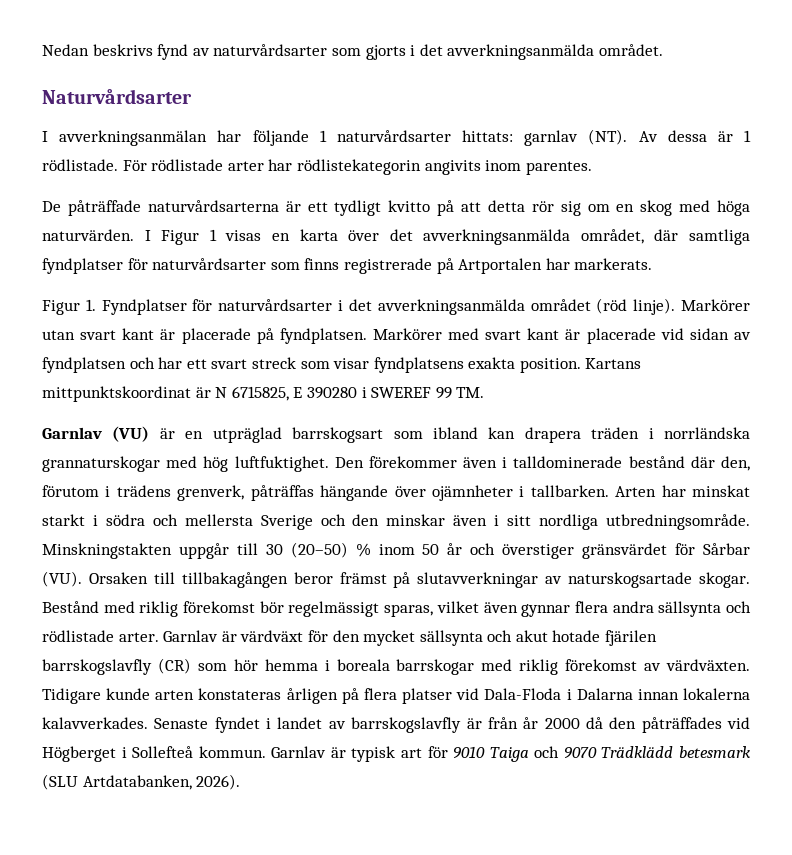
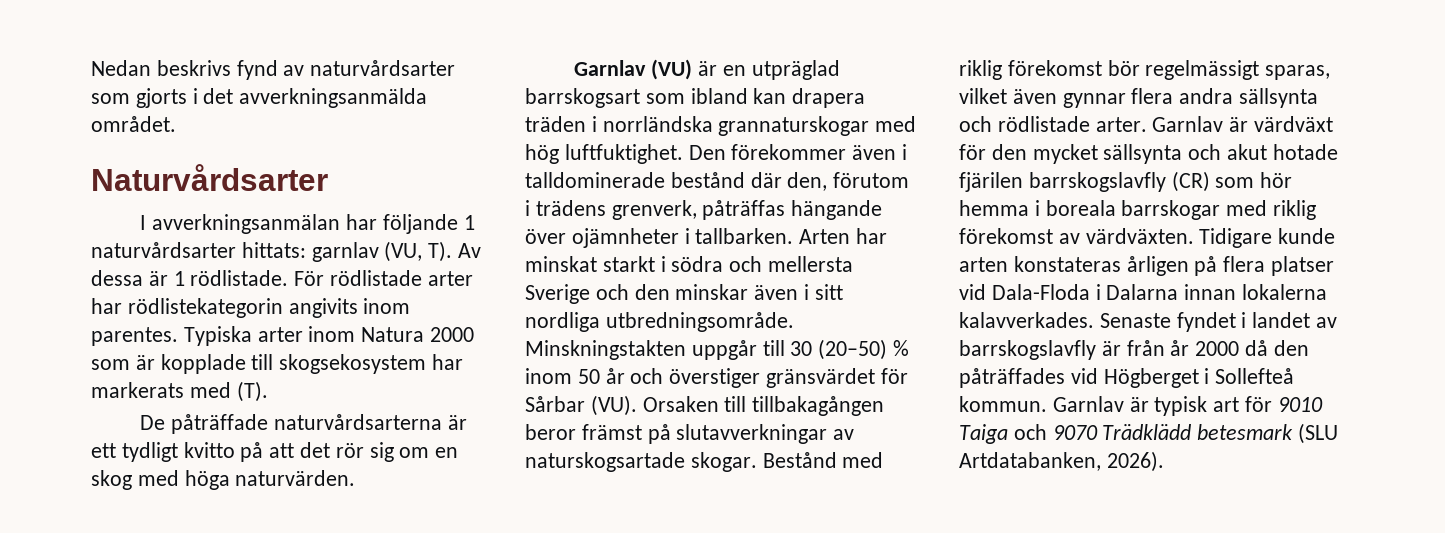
- I avverkningsanmälan har följande 1 naturvårdsarter hittats: garnlav (NT). Av dessa är 1 rödlistade.
+ I avverkningsanmälan har följande 1 naturvårdsarter hittats: garnlav (VU, T). Av dessa är 1 rödlistade.
+ Typiska arter inom Natura 2000 som är kopplade till skogsekosystem har markerats med (T).
- De påträffade naturvårdsarterna är ett tydligt kvitto på att detta rör sig om en skog med höga naturvärden. I Figur 1 visas en karta över det avverkningsanmälda området, där samtliga fyndplatser för naturvårdsarter som finns registrerade på Artportalen har markerats.
- Figur 1. Fyndplatser för naturvårdsarter i det avverkningsanmälda området (röd linje). Markörer utan svart kant är placerade på fyndplatsen. Markörer med svart kant är placerade vid sidan av fyndplatsen och har ett svart streck som visar fyndplatsens exakta position. Kartans mittpunktskoordinat är N 6715825, E 390280 i SWEREF 99 TM.
+ De påträffade naturvårdsarterna är ett tydligt kvitto på att det rör sig om en skog med höga naturvärden.

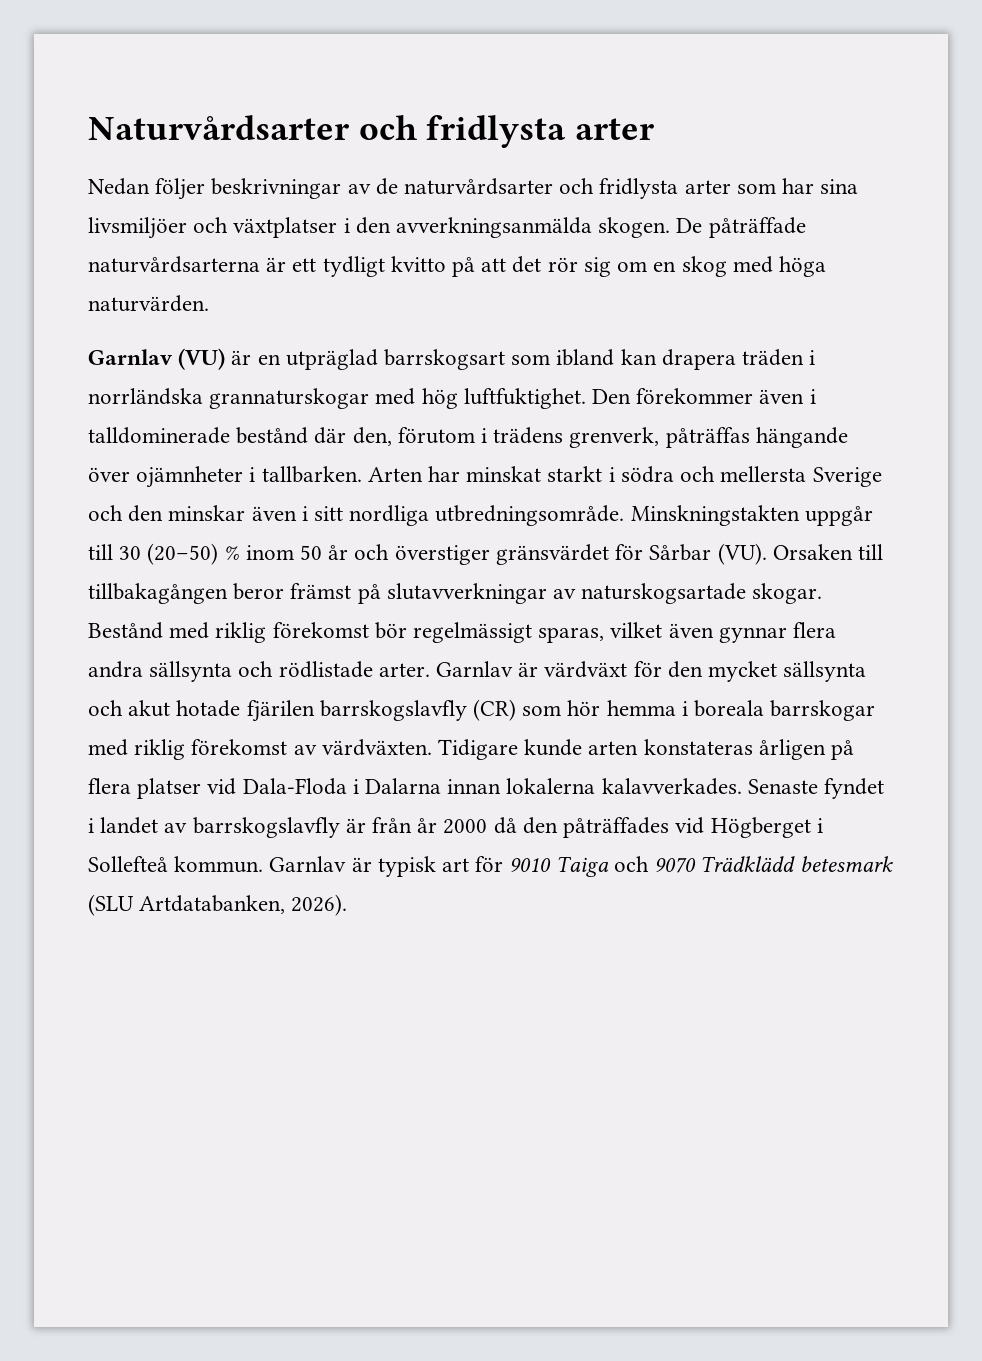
- Nedan beskrivs fynd av naturvårdsarter som gjorts i det avverkningsanmälda området.
- Naturvårdsarter
- I avverkningsanmälan har följande 1 naturvårdsarter hittats: garnlav (VU, T). Av dessa är 1 rödlistade. För rödlistade arter har rödlistekategorin angivits inom parentes. Typiska arter inom Natura 2000 som är kopplade till skogsekosystem har markerats med (T).
- De påträffade naturvårdsarterna är ett tydligt kvitto på att det rör sig om en skog med höga naturvärden.
+ Naturvårdsarter och fridlysta arter
+ Nedan följer beskrivningar av de naturvårdsarter och fridlysta arter som har sina livsmiljöer och växtplatser i den avverkningsanmälda skogen. De påträffade naturvårdsarterna är ett tydligt kvitto på att det rör sig om en skog med höga naturvärden.

